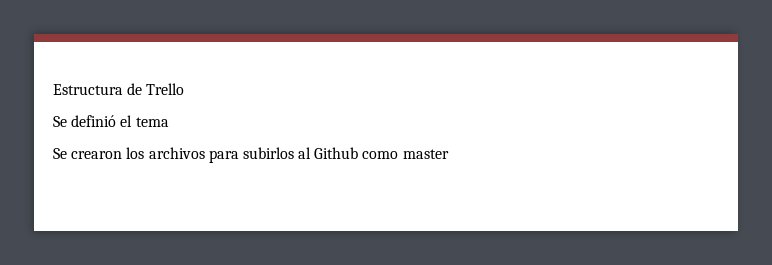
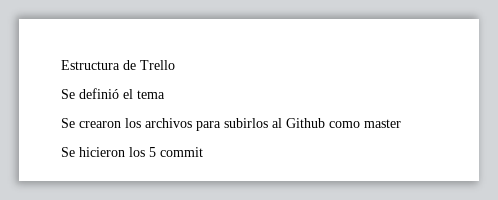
+ Se hicieron los 5 commit

